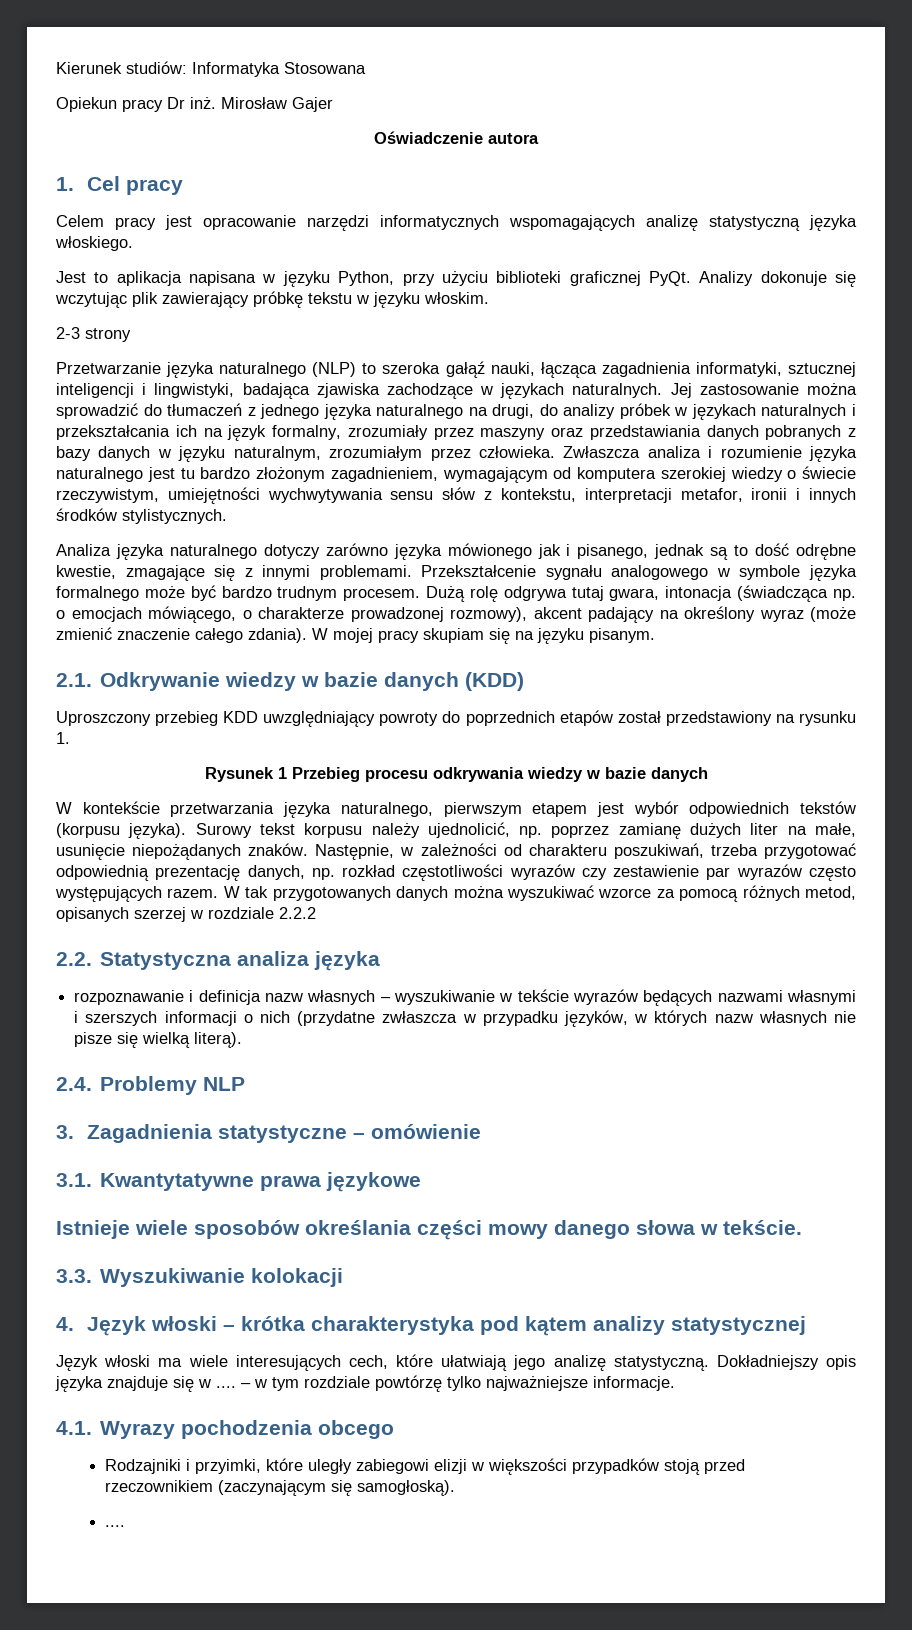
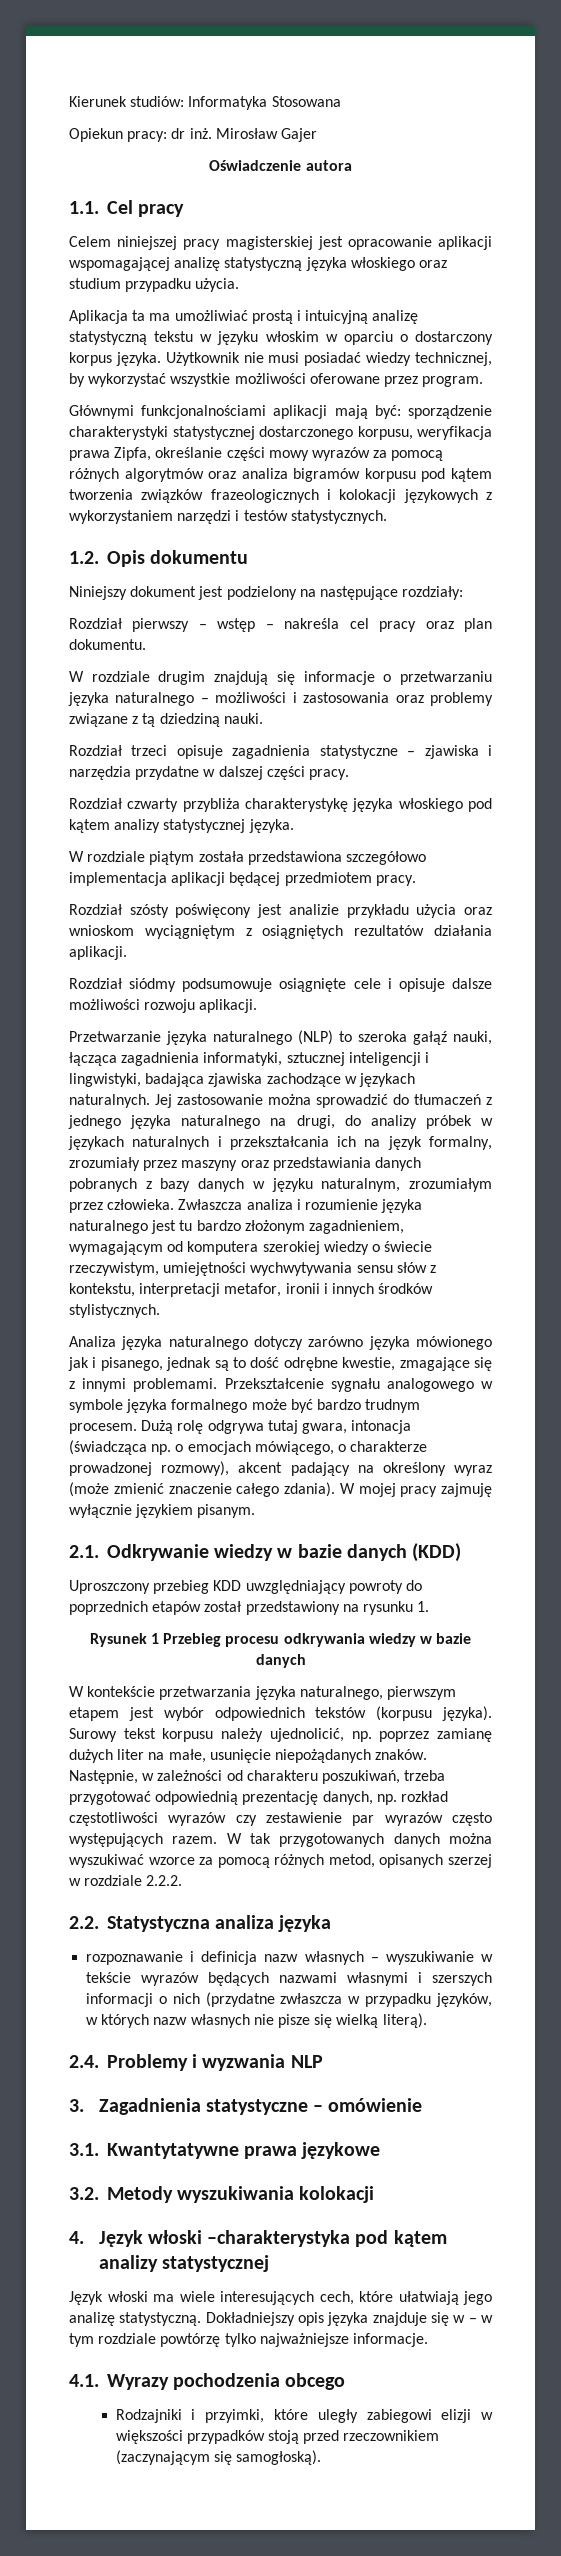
- Opiekun pracy Dr inż.
+ Opiekun pracy: dr inż.
- 1. Cel pracy
+ 1.1. Cel pracy
- Celem pracy jest opracowanie narzędzi informatycznych wspomagających analizę statystyczną języka włoskiego.
- Jest to aplikacja napisana w języku Python, przy użyciu biblioteki graficznej PyQt. Analizy dokonuje się wczytując plik zawierający próbkę tekstu w języku włoskim.
- 2-3 strony
+ Celem niniejszej pracy magisterskiej jest opracowanie aplikacji wspomagającej analizę statystyczną języka włoskiego oraz studium przypadku użycia.
+ Aplikacja ta ma umożliwiać prostą i intuicyjną analizę statystyczną tekstu w języku włoskim w oparciu o dostarczony korpus języka. Użytkownik nie musi posiadać wiedzy technicznej, by wykorzystać wszystkie możliwości oferowane przez program.
+ Głównymi funkcjonalnościami aplikacji mają być: sporządzenie charakterystyki statystycznej dostarczonego korpusu, weryfikacja prawa Zipfa, określanie części mowy wyrazów za pomocą różnych algorytmów oraz analiza bigramów korpusu pod kątem tworzenia związków frazeologicznych i kolokacji językowych z wykorzystaniem narzędzi i testów statystycznych.
+ 1.2. Opis dokumentu
+ Niniejszy dokument jest podzielony na następujące rozdziały:
+ Rozdział pierwszy – wstęp – nakreśla cel pracy oraz plan dokumentu.
+ W rozdziale drugim znajdują się informacje o przetwarzaniu języka naturalnego – możliwości i zastosowania oraz problemy związane z tą dziedziną nauki.
+ Rozdział trzeci opisuje zagadnienia statystyczne – zjawiska i narzędzia przydatne w dalszej części pracy.
+ Rozdział czwarty przybliża charakterystykę języka włoskiego pod kątem analizy statystycznej języka.
+ W rozdziale piątym została przedstawiona szczegółowo implementacja aplikacji będącej przedmiotem pracy.
+ Rozdział szósty poświęcony jest analizie przykładu użycia oraz wnioskom wyciągniętym z osiągniętych rezultatów działania aplikacji.
+ Rozdział siódmy podsumowuje osiągnięte cele i opisuje dalsze możliwości rozwoju aplikacji.
- W mojej pracy skupiam się na języku pisanym.
+ W mojej pracy zajmuję wyłącznie językiem pisanym.
- W tak przygotowanych danych można wyszukiwać wzorce za pomocą różnych metod, opisanych szerzej w rozdziale 2.2.2
+ W tak przygotowanych danych można wyszukiwać wzorce za pomocą różnych metod, opisanych szerzej w rozdziale 2.2.2.
- 2.4. Problemy NLP
+ 2.4. Problemy i wyzwania NLP
- Istnieje wiele sposobów określania części mowy danego słowa w tekście.
- 3.3. Wyszukiwanie kolokacji
+ 3.2. Metody wyszukiwania kolokacji
- 4. Język włoski – krótka charakterystyka pod kątem analizy statystycznej
+ 4. Język włoski –charakterystyka pod kątem analizy statystycznej
- Dokładniejszy opis języka znajduje się w .... – w tym rozdziale powtórzę tylko najważniejsze informacje.
+ Dokładniejszy opis języka znajduje się w – w tym rozdziale powtórzę tylko najważniejsze informacje.
  Rodzajniki i przyimki, które uległy zabiegowi elizji w większości przypadków stoją przed rzeczownikiem (zaczynającym się samogłoską).
- ....

